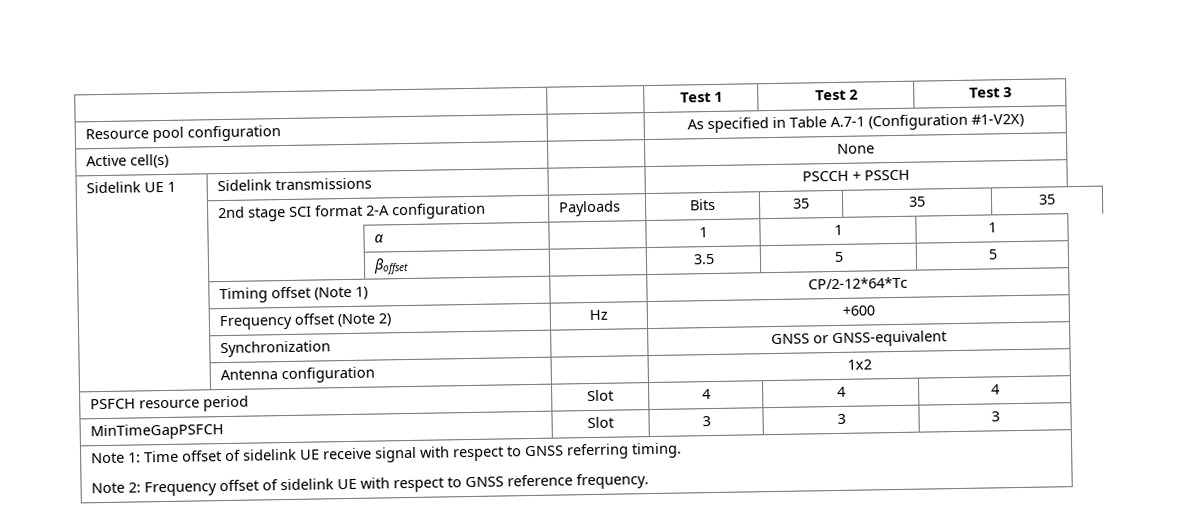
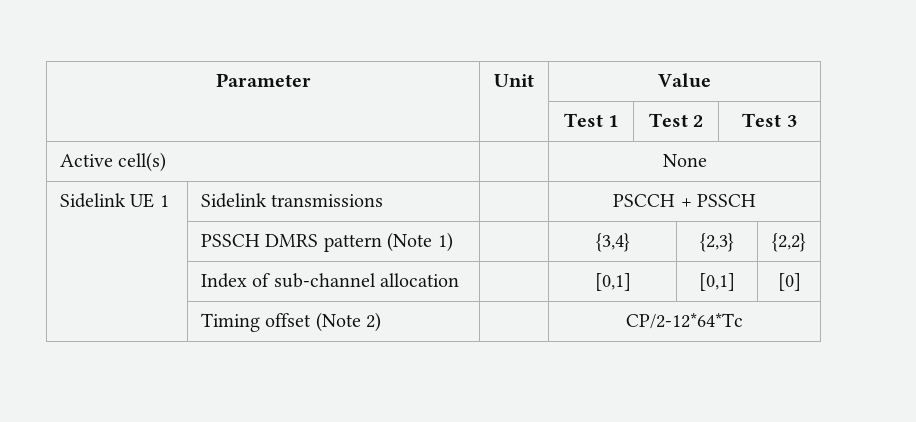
+ Parameter | Unit | Value
- Resource pool configuration | | As specified in Table A.7-1 (Configuration #1-V2X)
- | 2nd stage SCI format 2-A configuration | Payloads | Bits | 35 | 35 | 35
- | | α | | 1 | 1 | 1
- | | βoffset | | 3.5 | 5 | 5
+ | PSSCH DMRS pattern (Note 1) | | {3,4} | {2,3} | {2,2}
+ | Index of sub-channel allocation | | [0,1] | [0,1] | [0]
- | Timing offset (Note 1) | | CP/2-12*64*Tc
+ | Timing offset (Note 2) | | CP/2-12*64*Tc
- | Frequency offset (Note 2) | Hz | +600
- | Synchronization | | GNSS or GNSS-equivalent
- | Antenna configuration | | 1x2
- PSFCH resource period | Slot | 4 | 4 | 4
- MinTimeGapPSFCH | Slot | 3 | 3 | 3
- Note 1: Time offset of sidelink UE receive signal with respect to GNSS referring timing.
- Note 2: Frequency offset of sidelink UE with respect to GNSS reference frequency.

